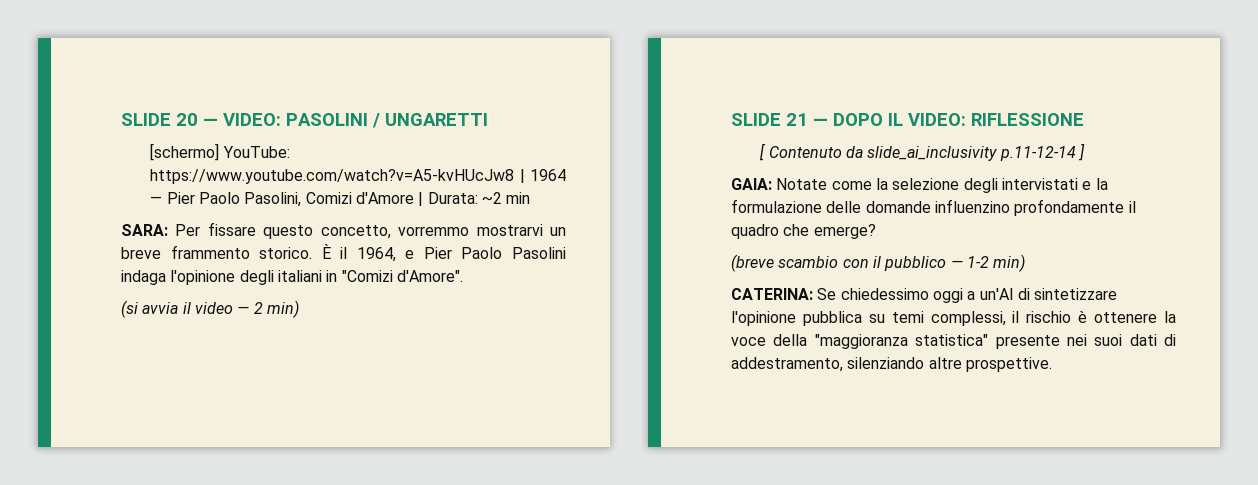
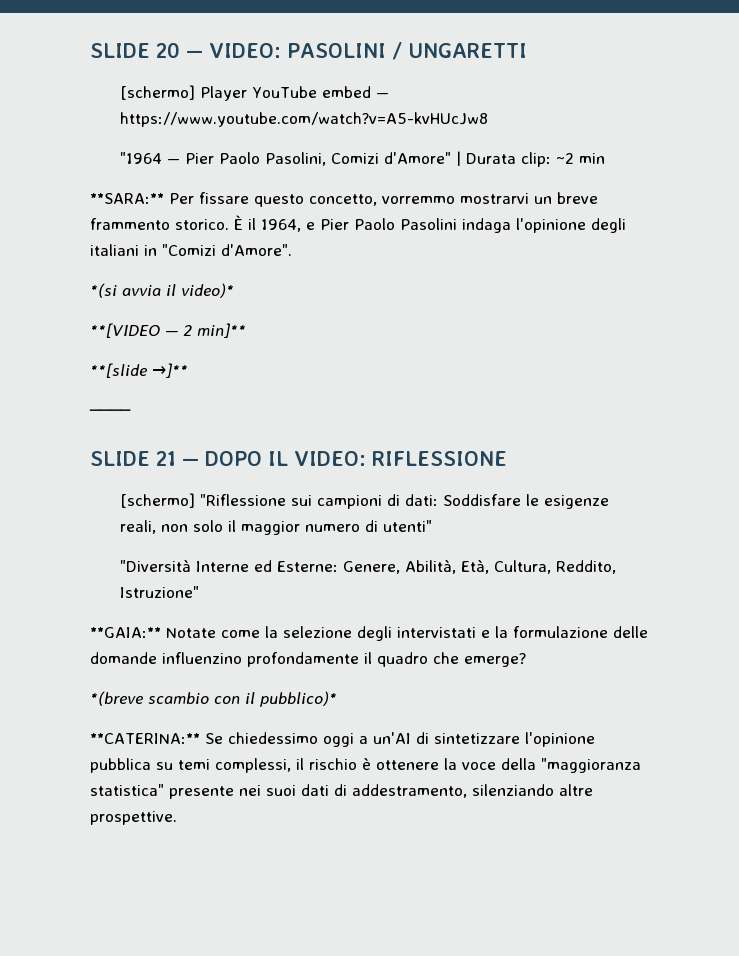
- [schermo] YouTube: https://www.youtube.com/watch?v=A5-kvHUcJw8 | 1964 — Pier Paolo Pasolini, Comizi d'Amore | Durata: ~2 min
+ [schermo] Player YouTube embed — https://www.youtube.com/watch?v=A5-kvHUcJw8
+ "1964 — Pier Paolo Pasolini, Comizi d'Amore" | Durata clip: ~2 min
- SARA: Per fissare questo concetto, vorremmo mostrarvi un breve frammento storico.
+ **SARA:** Per fissare questo concetto, vorremmo mostrarvi un breve frammento storico.
- (si avvia il video — 2 min)
+ *(si avvia il video)*
+ **[VIDEO — 2 min]**
+ **[slide →]**
+ ────
- [ Contenuto da slide_ai_inclusivity p.11-12-14 ]
- GAIA: Notate come la selezione degli intervistati e la formulazione delle domande influenzino profondamente il quadro che emerge?
+ [schermo] "Riflessione sui campioni di dati: Soddisfare le esigenze reali, non solo il maggior numero di utenti"
+ "Diversità Interne ed Esterne: Genere, Abilità, Età, Cultura, Reddito, Istruzione"
+ **GAIA:** Notate come la selezione degli intervistati e la formulazione delle domande influenzino profondamente il quadro che emerge?
- (breve scambio con il pubblico — 1-2 min)
- CATERINA: Se chiedessimo oggi a un'AI di sintetizzare l'opinione pubblica su temi complessi, il rischio è ottenere la voce della "maggioranza statistica" presente nei suoi dati di addestramento, silenziando altre prospettive.
+ *(breve scambio con il pubblico)*
+ **CATERINA:** Se chiedessimo oggi a un'AI di sintetizzare l'opinione pubblica su temi complessi, il rischio è ottenere la voce della "maggioranza statistica" presente nei suoi dati di addestramento, silenziando altre prospettive.

